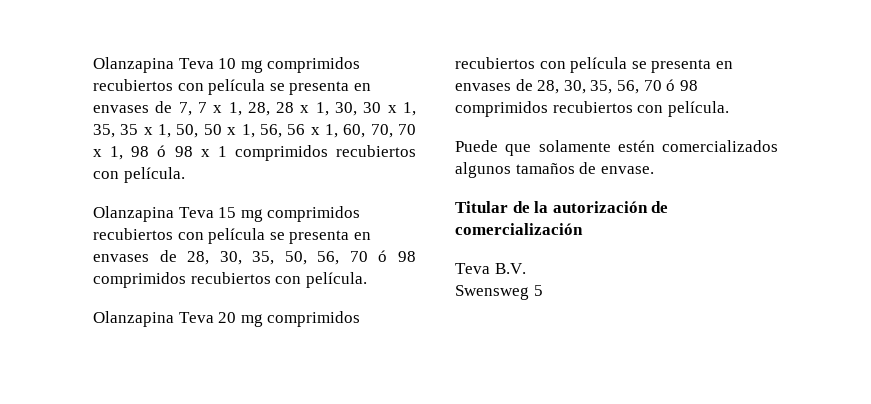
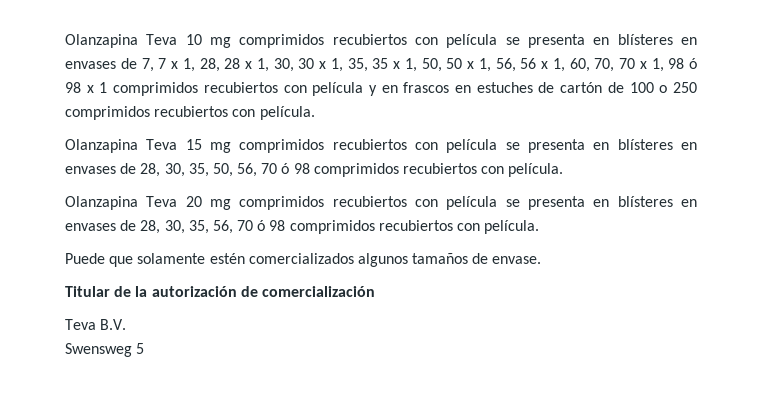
- Olanzapina Teva 10 mg comprimidos recubiertos con película se presenta en envases de 7, 7 x 1, 28, 28 x 1, 30, 30 x 1, 35, 35 x 1, 50, 50 x 1, 56, 56 x 1, 60, 70, 70 x 1, 98 ó 98 x 1 comprimidos recubiertos con película.
+ Olanzapina Teva 10 mg comprimidos recubiertos con película se presenta en blísteres en envases de 7, 7 x 1, 28, 28 x 1, 30, 30 x 1, 35, 35 x 1, 50, 50 x 1, 56, 56 x 1, 60, 70, 70 x 1, 98 ó 98 x 1 comprimidos recubiertos con película y en frascos en estuches de cartón de 100 o 250 comprimidos recubiertos con película.
- Olanzapina Teva 15 mg comprimidos recubiertos con película se presenta en envases de 28, 30, 35, 50, 56, 70 ó 98 comprimidos recubiertos con película.
+ Olanzapina Teva 15 mg comprimidos recubiertos con película se presenta en blísteres en envases de 28, 30, 35, 50, 56, 70 ó 98 comprimidos recubiertos con película.
- Olanzapina Teva 20 mg comprimidos recubiertos con película se presenta en envases de 28, 30, 35, 56, 70 ó 98 comprimidos recubiertos con película.
+ Olanzapina Teva 20 mg comprimidos recubiertos con película se presenta en blísteres en envases de 28, 30, 35, 56, 70 ó 98 comprimidos recubiertos con película.

